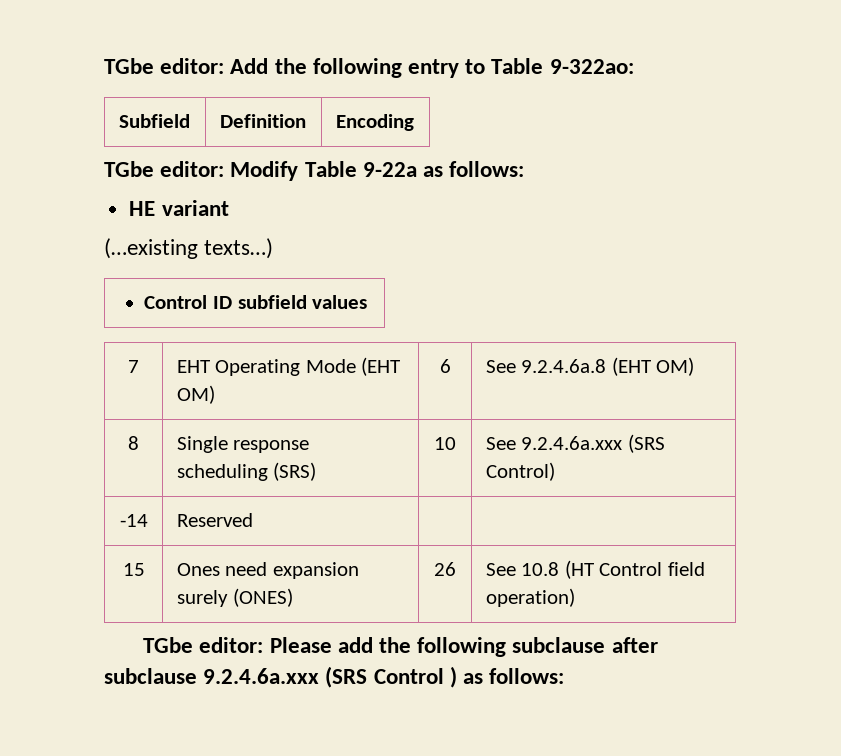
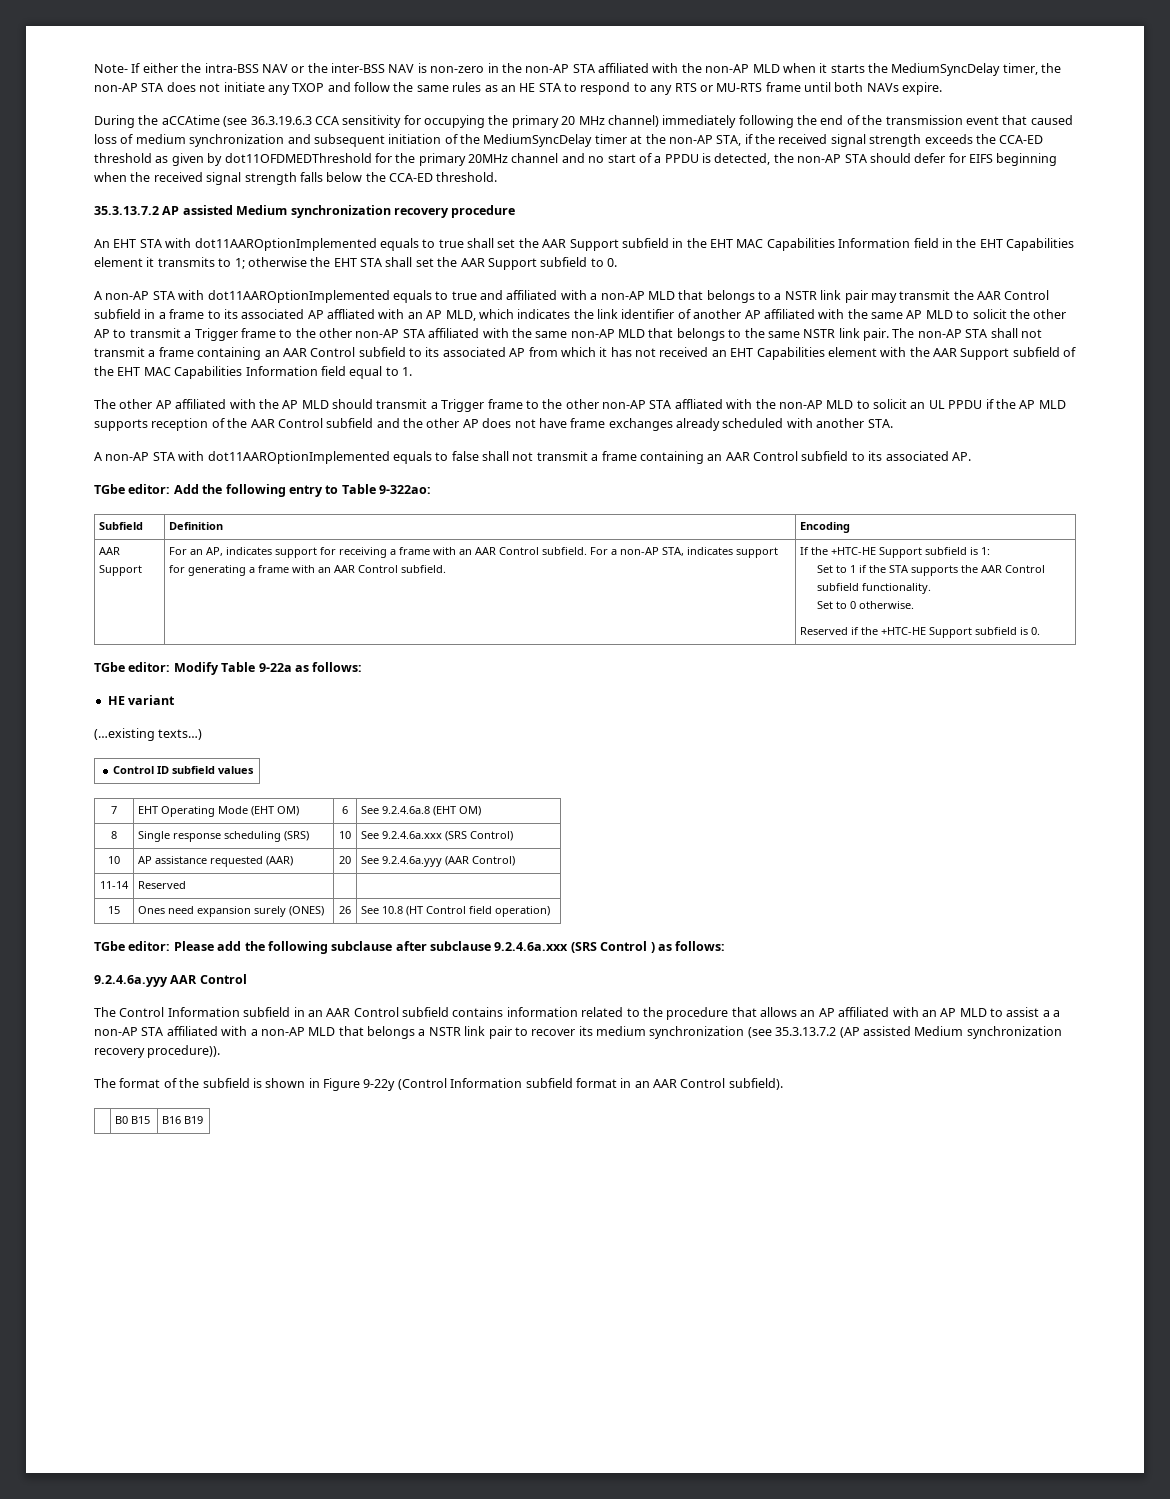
+ Note- If either the intra-BSS NAV or the inter-BSS NAV is non-zero in the non-AP STA affiliated with the non-AP MLD when it starts the MediumSyncDelay timer, the non-AP STA does not initiate any TXOP and follow the same rules as an HE STA to respond to any RTS or MU-RTS frame until both NAVs expire.
+ During the aCCAtime (see 36.3.19.6.3 CCA sensitivity for occupying the primary 20 MHz channel) immediately following the end of the transmission event that caused loss of medium synchronization and subsequent initiation of the MediumSyncDelay timer at the non-AP STA, if the received signal strength exceeds the CCA-ED threshold as given by dot11OFDMEDThreshold for the primary 20MHz channel and no start of a PPDU is detected, the non-AP STA should defer for EIFS beginning when the received signal strength falls below the CCA-ED threshold.
+ 35.3.13.7.2 AP assisted Medium synchronization recovery procedure
+ An EHT STA with dot11AAROptionImplemented equals to true shall set the AAR Support subfield in the EHT MAC Capabilities Information field in the EHT Capabilities element it transmits to 1; otherwise the EHT STA shall set the AAR Support subfield to 0.
+ A non-AP STA with dot11AAROptionImplemented equals to true and affiliated with a non-AP MLD that belongs to a NSTR link pair may transmit the AAR Control subfield in a frame to its associated AP affliated with an AP MLD, which indicates the link identifier of another AP affiliated with the same AP MLD to solicit the other AP to transmit a Trigger frame to the other non-AP STA affiliated with the same non-AP MLD that belongs to the same NSTR link pair. The non-AP STA shall not transmit a frame containing an AAR Control subfield to its associated AP from which it has not received an EHT Capabilities element with the AAR Support subfield of the EHT MAC Capabilities Information field equal to 1.
+ The other AP affiliated with the AP MLD should transmit a Trigger frame to the other non-AP STA affliated with the non-AP MLD to solicit an UL PPDU if the AP MLD supports reception of the AAR Control subfield and the other AP does not have frame exchanges already scheduled with another STA.
+ A non-AP STA with dot11AAROptionImplemented equals to false shall not transmit a frame containing an AAR Control subfield to its associated AP.
+ AAR Support | For an AP, indicates support for receiving a frame with an AAR Control subfield. For a non-AP STA, indicates support for generating a frame with an AAR Control subfield. | If the +HTC-HE Support subfield is 1:
+ Set to 1 if the STA supports the AAR Control subfield functionality.
+ Set to 0 otherwise.
+ Reserved if the +HTC-HE Support subfield is 0.
- -14 | Reserved | |
+ 10 | AP assistance requested (AAR) | 20 | See 9.2.4.6a.yyy (AAR Control)
+ 11-14 | Reserved | |
+ 9.2.4.6a.yyy AAR Control
+ The Control Information subfield in an AAR Control subfield contains information related to the procedure that allows an AP affiliated with an AP MLD to assist a a non-AP STA affiliated with a non-AP MLD that belongs a NSTR link pair to recover its medium synchronization (see 35.3.13.7.2 (AP assisted Medium synchronization recovery procedure)).
+ The format of the subfield is shown in Figure 9-22y (Control Information subfield format in an AAR Control subfield).
+ | B0 B15 | B16 B19

